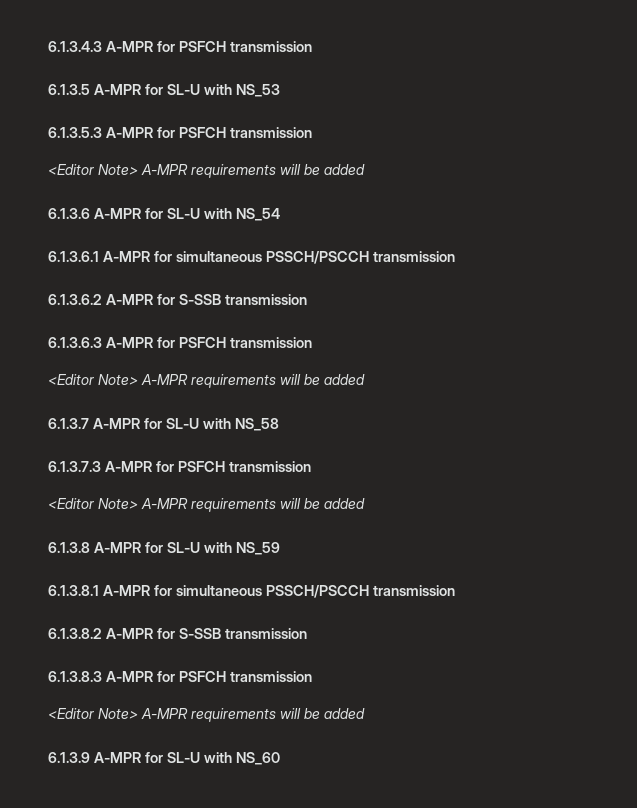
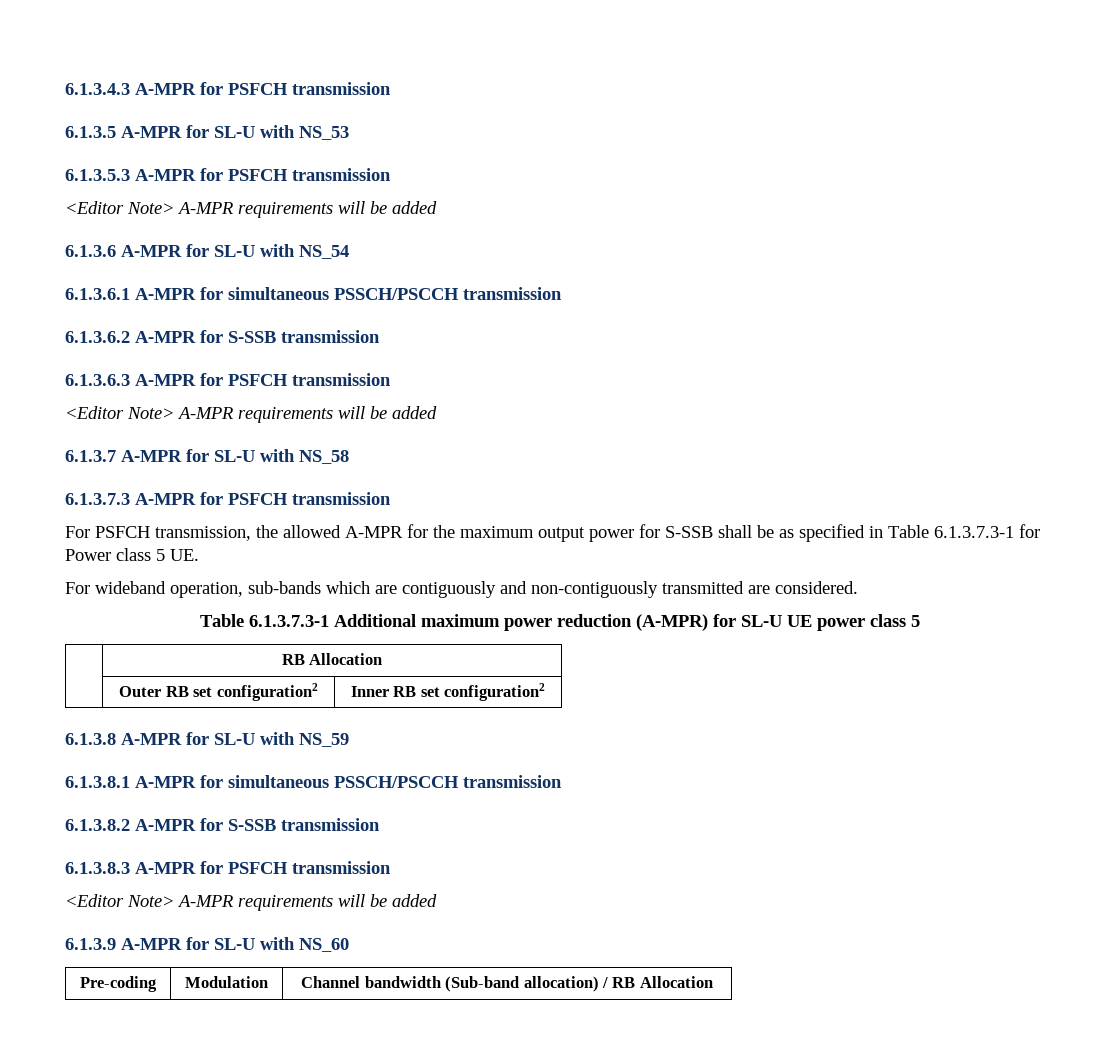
  6.1.3.7.3 A-MPR for PSFCH transmission
- <Editor Note> A-MPR requirements will be added
+ For PSFCH transmission, the allowed A-MPR for the maximum output power for S-SSB shall be as specified in Table 6.1.3.7.3-1 for Power class 5 UE.
+ For wideband operation, sub-bands which are contiguously and non-contiguously transmitted are considered.
+ Table 6.1.3.7.3-1 Additional maximum power reduction (A-MPR) for SL-U UE power class 5
+ | RB Allocation
+ | Outer RB set configuration2 | Inner RB set configuration2
+ Pre-coding | Modulation | Channel bandwidth (Sub-band allocation) / RB Allocation

